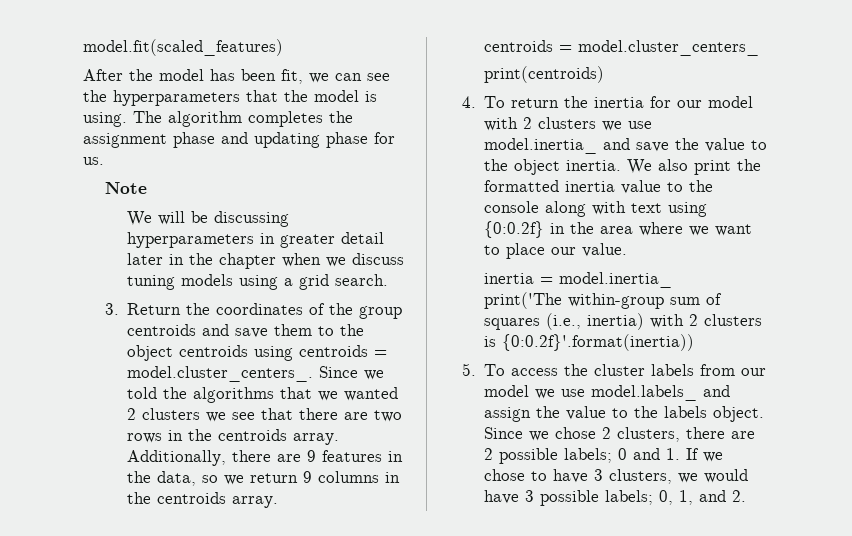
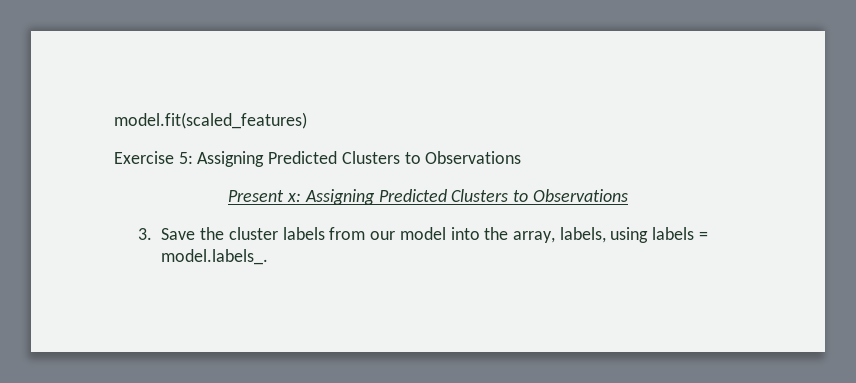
- After the model has been fit, we can see the hyperparameters that the model is using. The algorithm completes the assignment phase and updating phase for us.
- Note
- We will be discussing hyperparameters in greater detail later in the chapter when we discuss tuning models using a grid search.
- 3. Return the coordinates of the group centroids and save them to the object centroids using centroids = model.cluster_centers_. Since we told the algorithms that we wanted 2 clusters we see that there are two rows in the centroids array. Additionally, there are 9 features in the data, so we return 9 columns in the centroids array.
- centroids = model.cluster_centers_
- print(centroids)
- 4. To return the inertia for our model with 2 clusters we use model.inertia_ and save the value to the object inertia. We also print the formatted inertia value to the console along with text using {0:0.2f} in the area where we want to place our value.
- inertia = model.inertia_
- print('The within-group sum of squares (i.e., inertia) with 2 clusters is {0:0.2f}'.format(inertia))
- 5. To access the cluster labels from our model we use model.labels_ and assign the value to the labels object. Since we chose 2 clusters, there are 2 possible labels; 0 and 1. If we chose to have 3 clusters, we would have 3 possible labels; 0, 1, and 2.
+ Exercise 5: Assigning Predicted Clusters to Observations
+ Present x: Assigning Predicted Clusters to Observations
+ 3. Save the cluster labels from our model into the array, labels, using labels = model.labels_.

